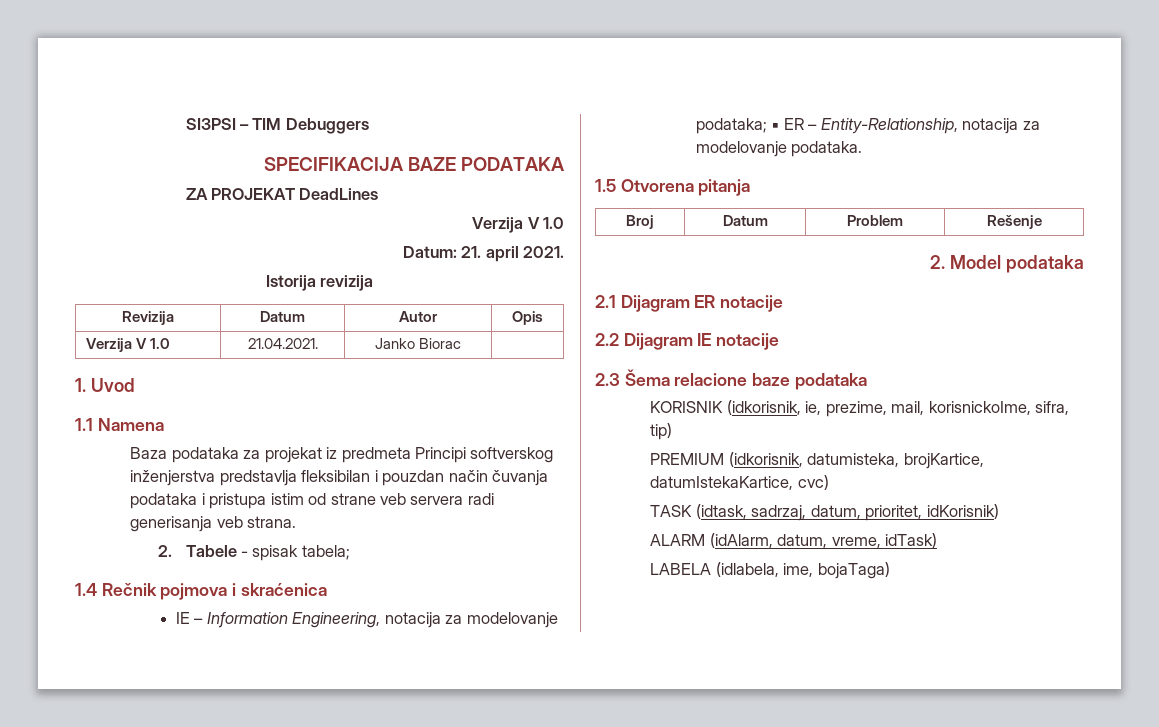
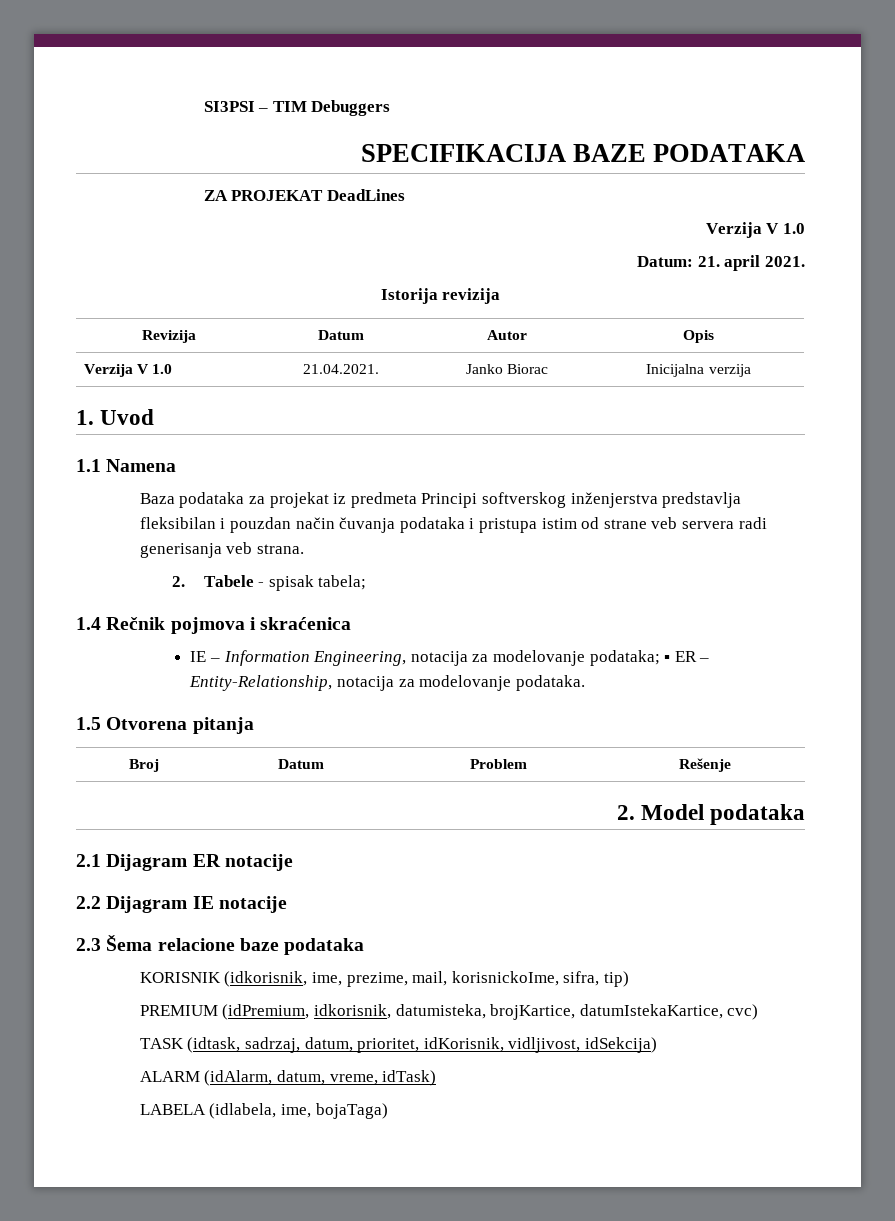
- Verzija V 1.0 | 21.04.2021. | Janko Biorac |
+ Verzija V 1.0 | 21.04.2021. | Janko Biorac | Inicijalna verzija
- KORISNIK (idkorisnik, ie, prezime, mail, korisnickoIme, sifra, tip)
+ KORISNIK (idkorisnik, ime, prezime, mail, korisnickoIme, sifra, tip)
- PREMIUM (idkorisnik, datumisteka, brojKartice, datumIstekaKartice, cvc)
+ PREMIUM (idPremium, idkorisnik, datumisteka, brojKartice, datumIstekaKartice, cvc)
- TASK (idtask, sadrzaj, datum, prioritet, idKorisnik)
+ TASK (idtask, sadrzaj, datum, prioritet, idKorisnik, vidljivost, idSekcija)

